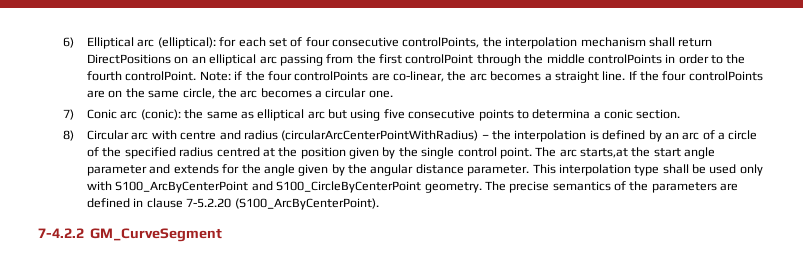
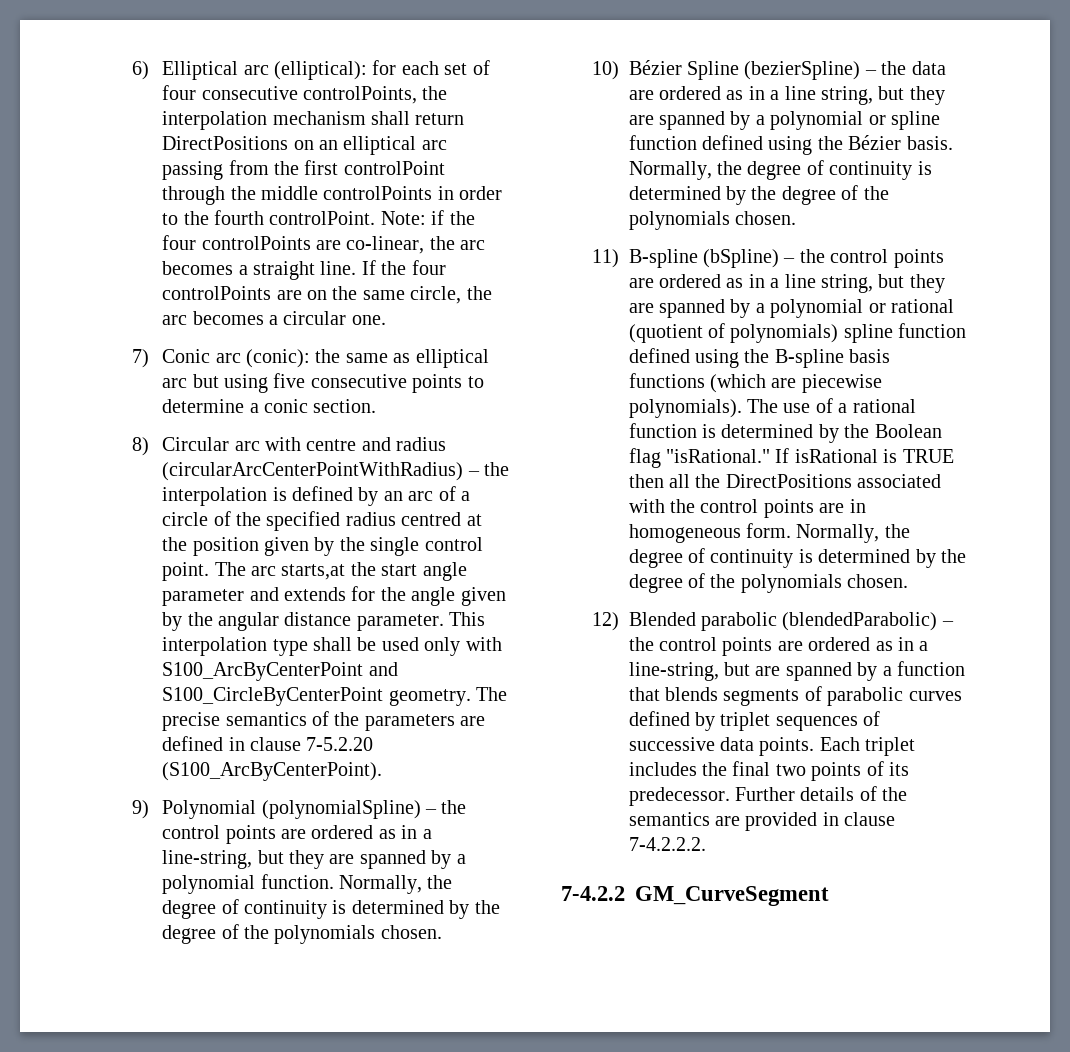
- 7) Conic arc (conic): the same as elliptical arc but using five consecutive points to determina a conic section.
+ 7) Conic arc (conic): the same as elliptical arc but using five consecutive points to determine a conic section.
+ 9) Polynomial (polynomialSpline) – the control points are ordered as in a line-string, but they are spanned by a polynomial function. Normally, the degree of continuity is determined by the degree of the polynomials chosen.
+ 10) Bézier Spline (bezierSpline) – the data are ordered as in a line string, but they are spanned by a polynomial or spline function defined using the Bézier basis. Normally, the degree of continuity is determined by the degree of the polynomials chosen.
+ 11) B-spline (bSpline) – the control points are ordered as in a line string, but they are spanned by a polynomial or rational (quotient of polynomials) spline function defined using the B-spline basis functions (which are piecewise polynomials). The use of a rational function is determined by the Boolean flag "isRational." If isRational is TRUE then all the DirectPositions associated with the control points are in homogeneous form. Normally, the degree of continuity is determined by the degree of the polynomials chosen.
+ 12) Blended parabolic (blendedParabolic) – the control points are ordered as in a line-string, but are spanned by a function that blends segments of parabolic curves defined by triplet sequences of successive data points. Each triplet includes the final two points of its predecessor. Further details of the semantics are provided in clause 7-4.2.2.2.

